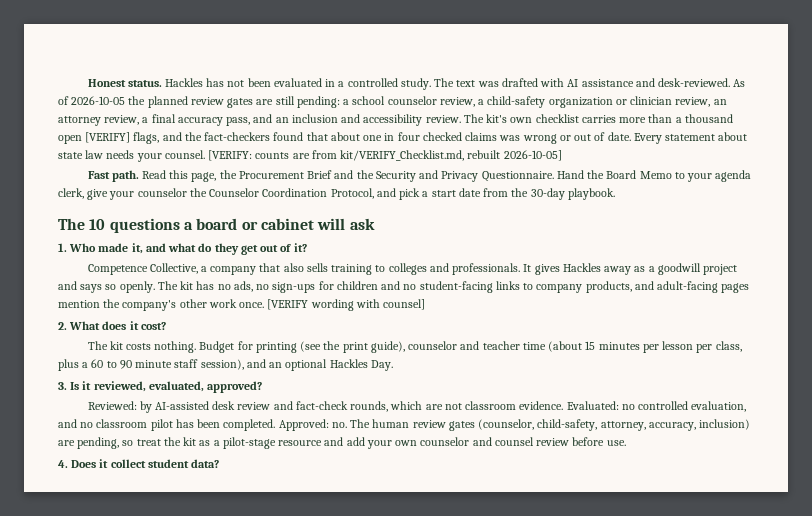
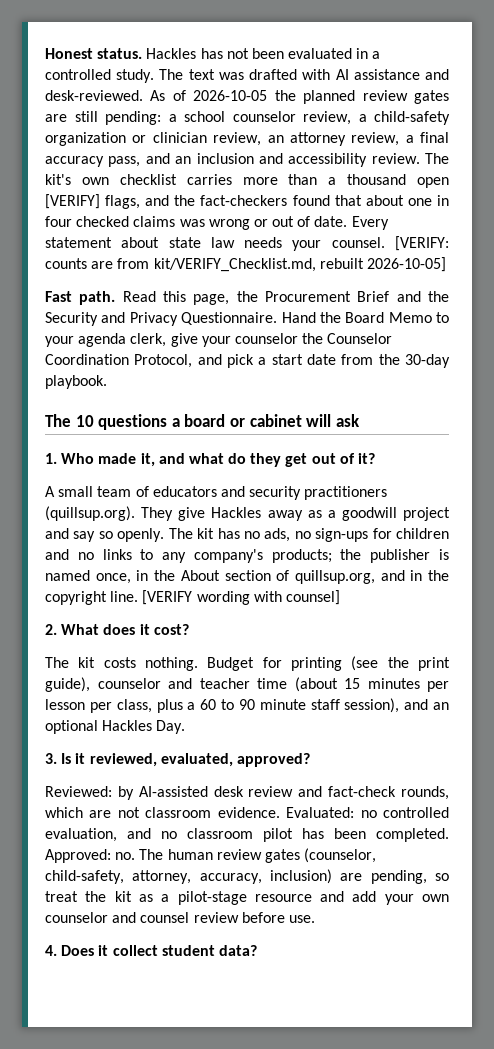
- Competence Collective, a company that also sells training to colleges and professionals. It gives Hackles away as a goodwill project and says so openly.
+ A small team of educators and security practitioners (quillsup.org). They give Hackles away as a goodwill project and say so openly.
- The kit has no ads, no sign-ups for children and no student-facing links to company products, and adult-facing pages mention the company's other work once.
+ The kit has no ads, no sign-ups for children and no links to any company's products; the publisher is named once, in the About section of quillsup.org, and in the copyright line.

